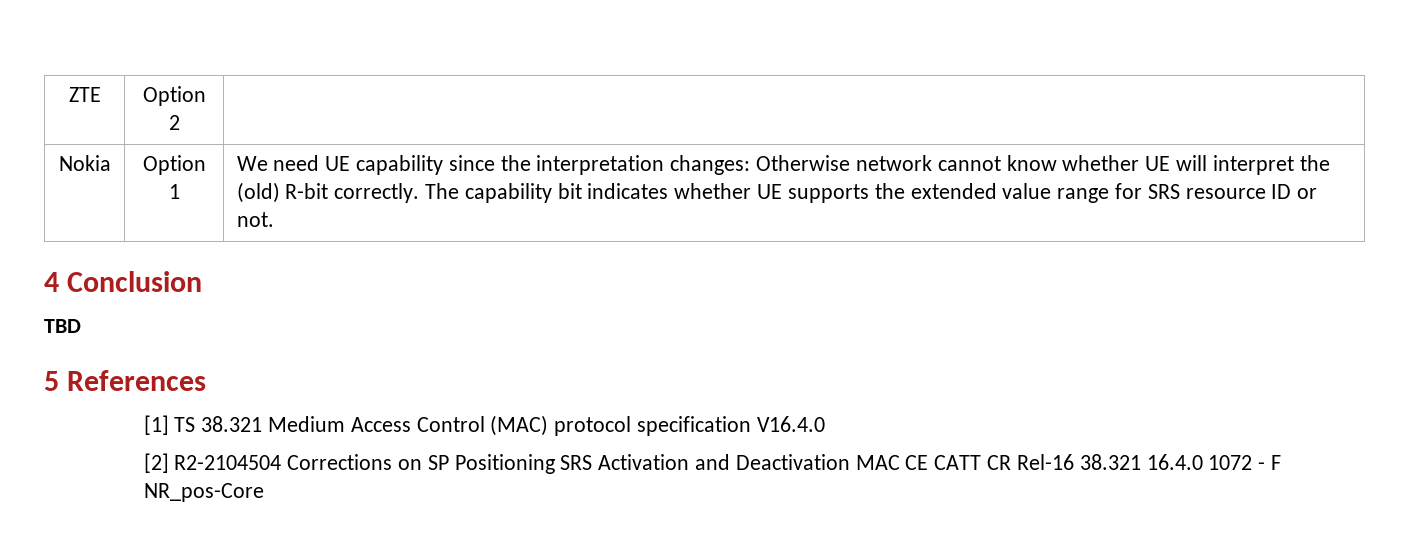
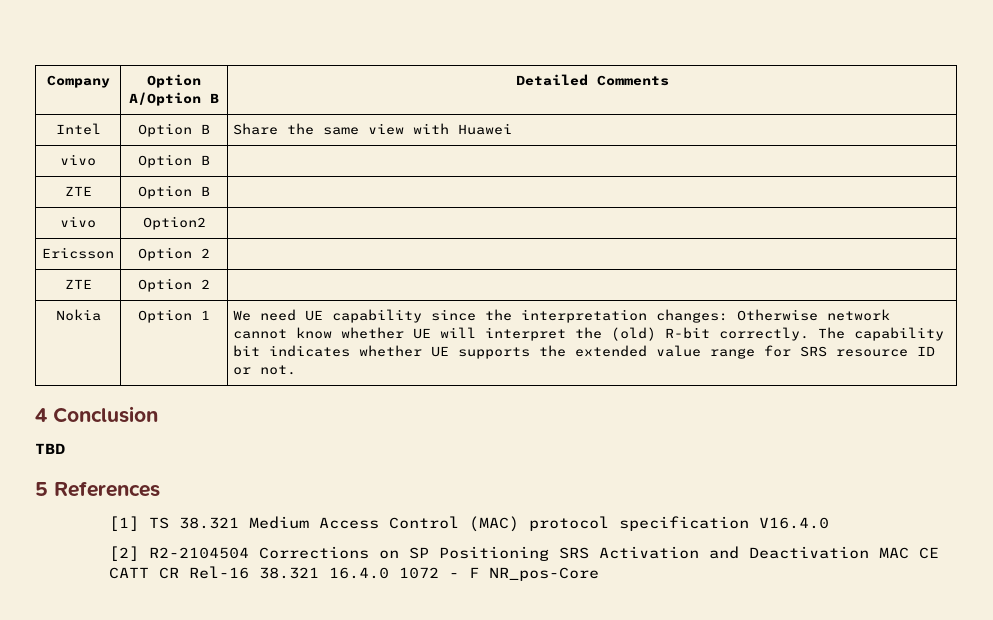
+ Company | Option A/Option B | Detailed Comments
+ Intel | Option B | Share the same view with Huawei
+ vivo | Option B |
+ ZTE | Option B |
+ vivo | Option2 |
+ Ericsson | Option 2 |

